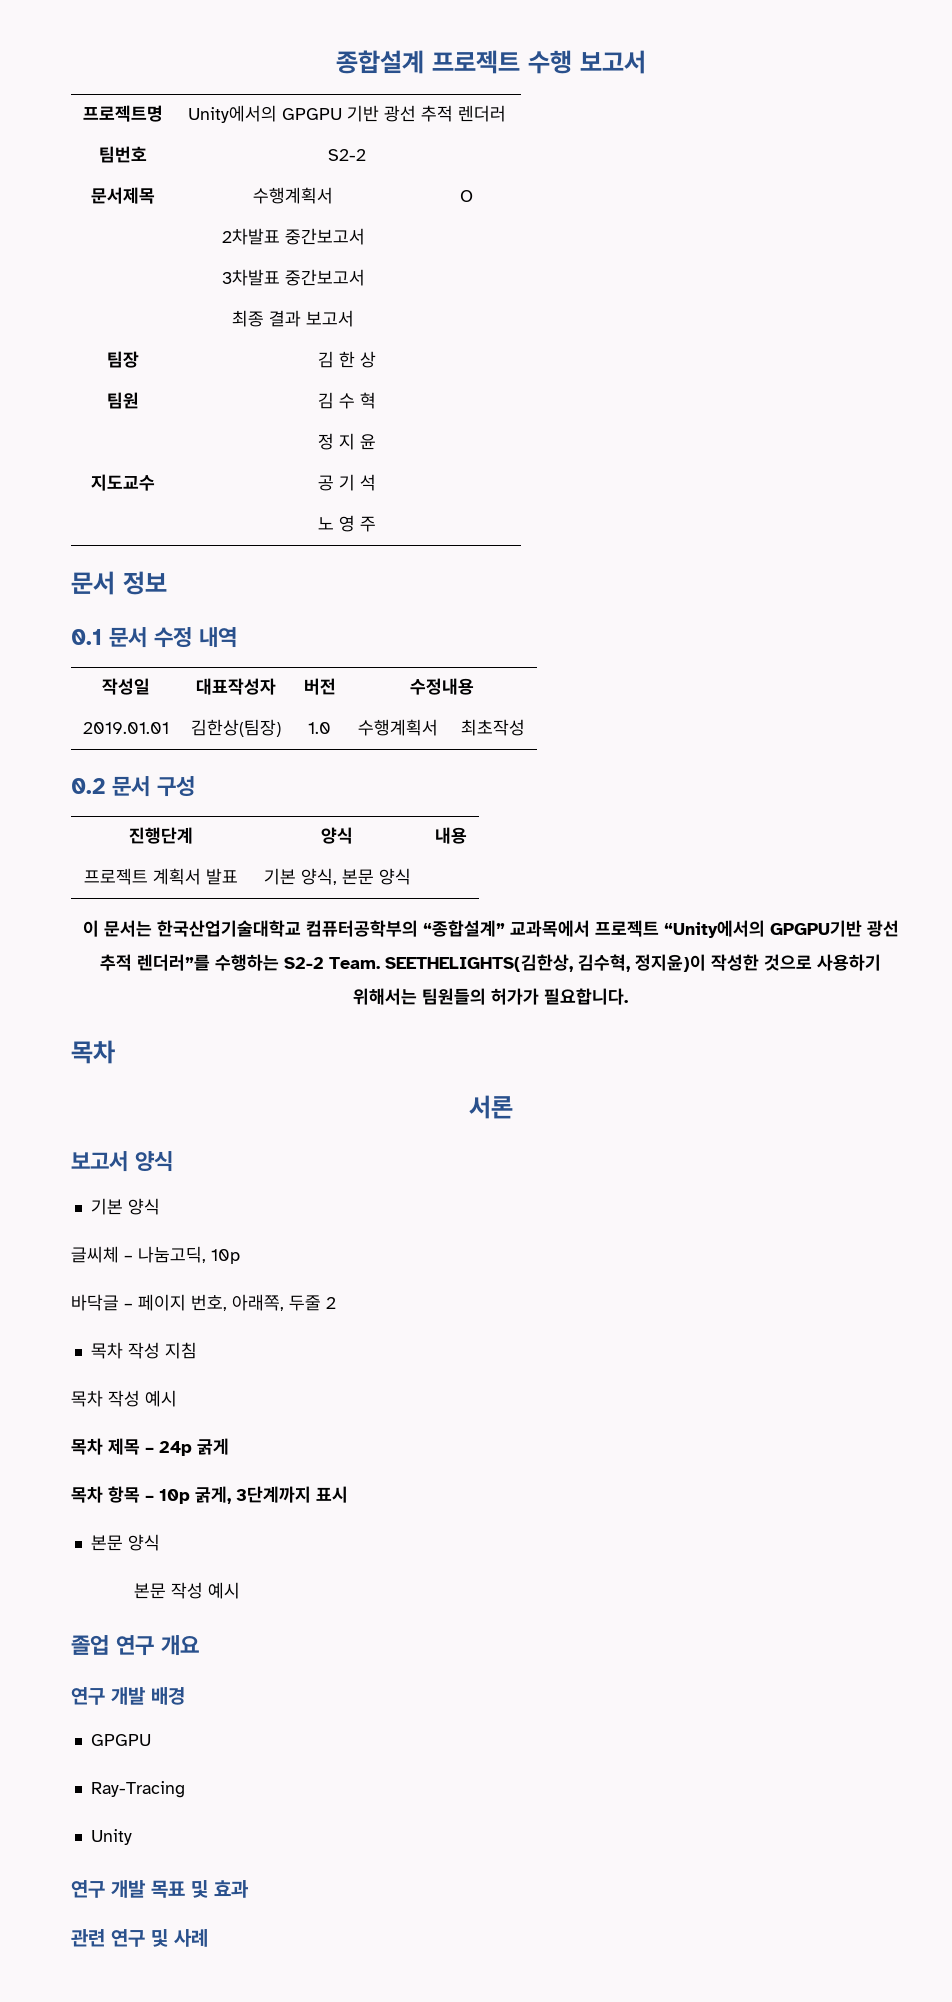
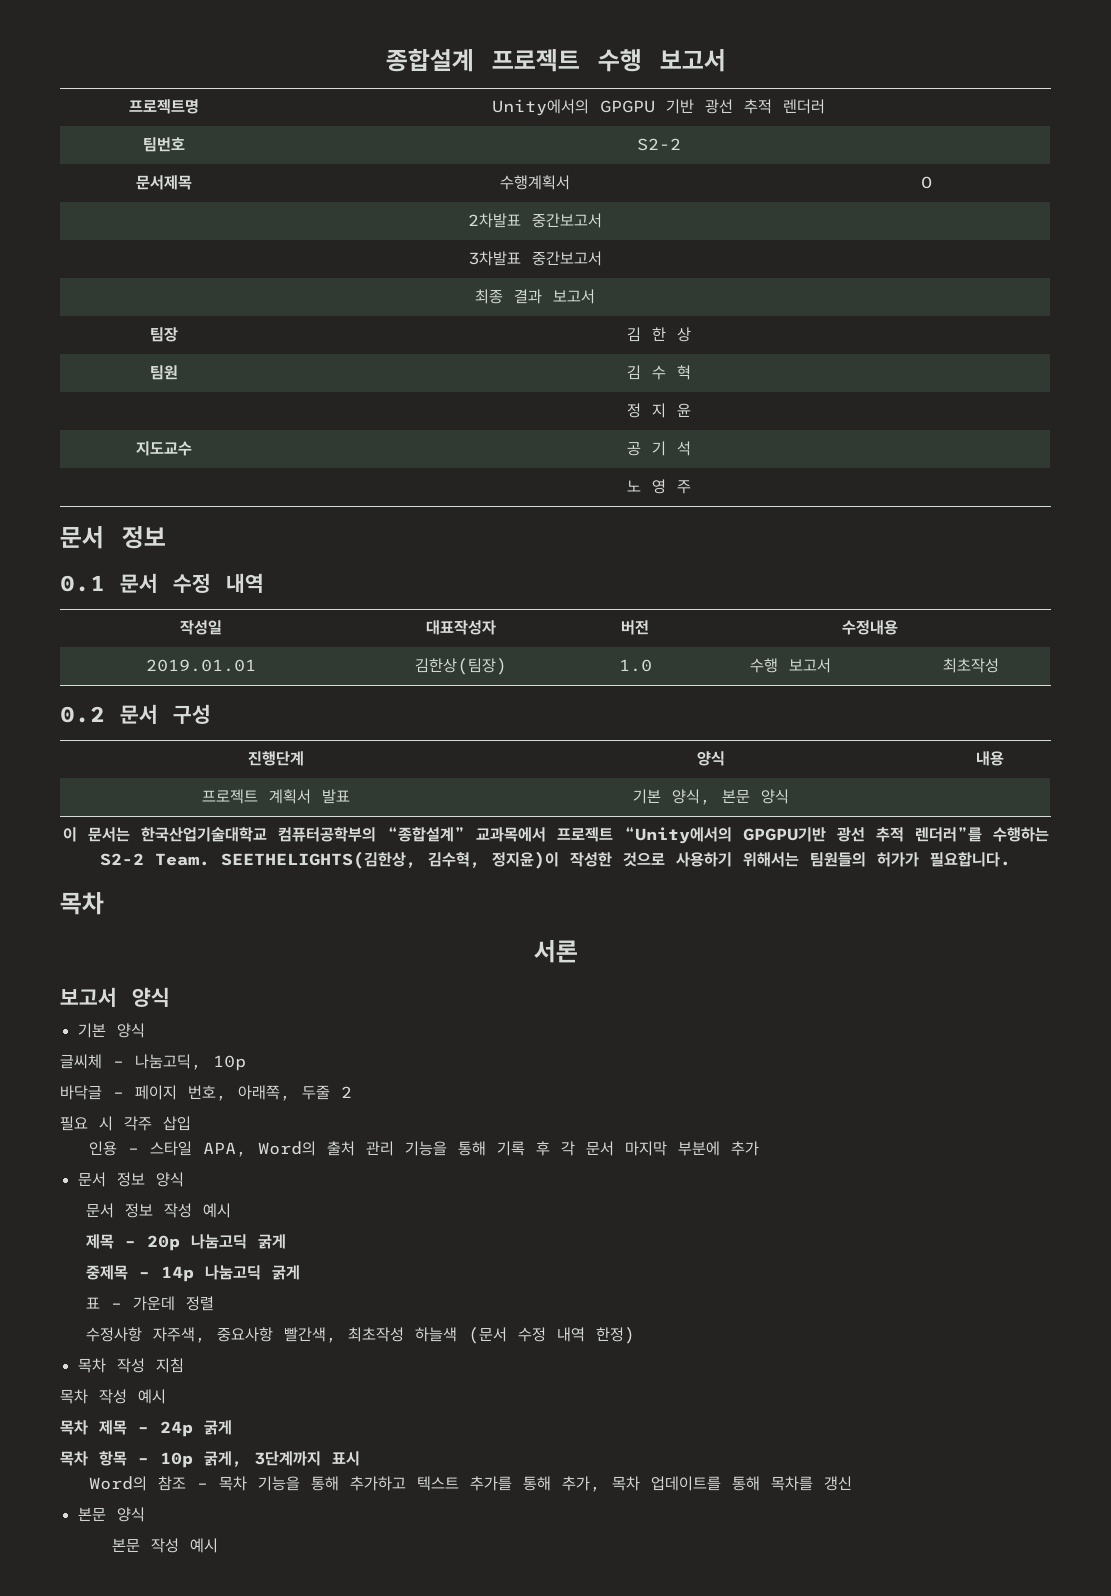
- 2019.01.01 | 김한상(팀장) | 1.0 | 수행계획서 | 최초작성
+ 2019.01.01 | 김한상(팀장) | 1.0 | 수행 보고서 | 최초작성
+ 필요 시 각주 삽입
+ 인용 – 스타일 APA, Word의 출처 관리 기능을 통해 기록 후 각 문서 마지막 부분에 추가
+ 문서 정보 양식
+ 문서 정보 작성 예시
+ 제목 – 20p 나눔고딕 굵게
+ 중제목 – 14p 나눔고딕 굵게
+ 표 – 가운데 정렬
+ 수정사항 자주색, 중요사항 빨간색, 최초작성 하늘색 (문서 수정 내역 한정)
+ Word의 참조 – 목차 기능을 통해 추가하고 텍스트 추가를 통해 추가, 목차 업데이트를 통해 목차를 갱신
- 졸업 연구 개요
- 연구 개발 배경
- GPGPU
- Ray-Tracing
- Unity
- 연구 개발 목표 및 효과
- 관련 연구 및 사례

